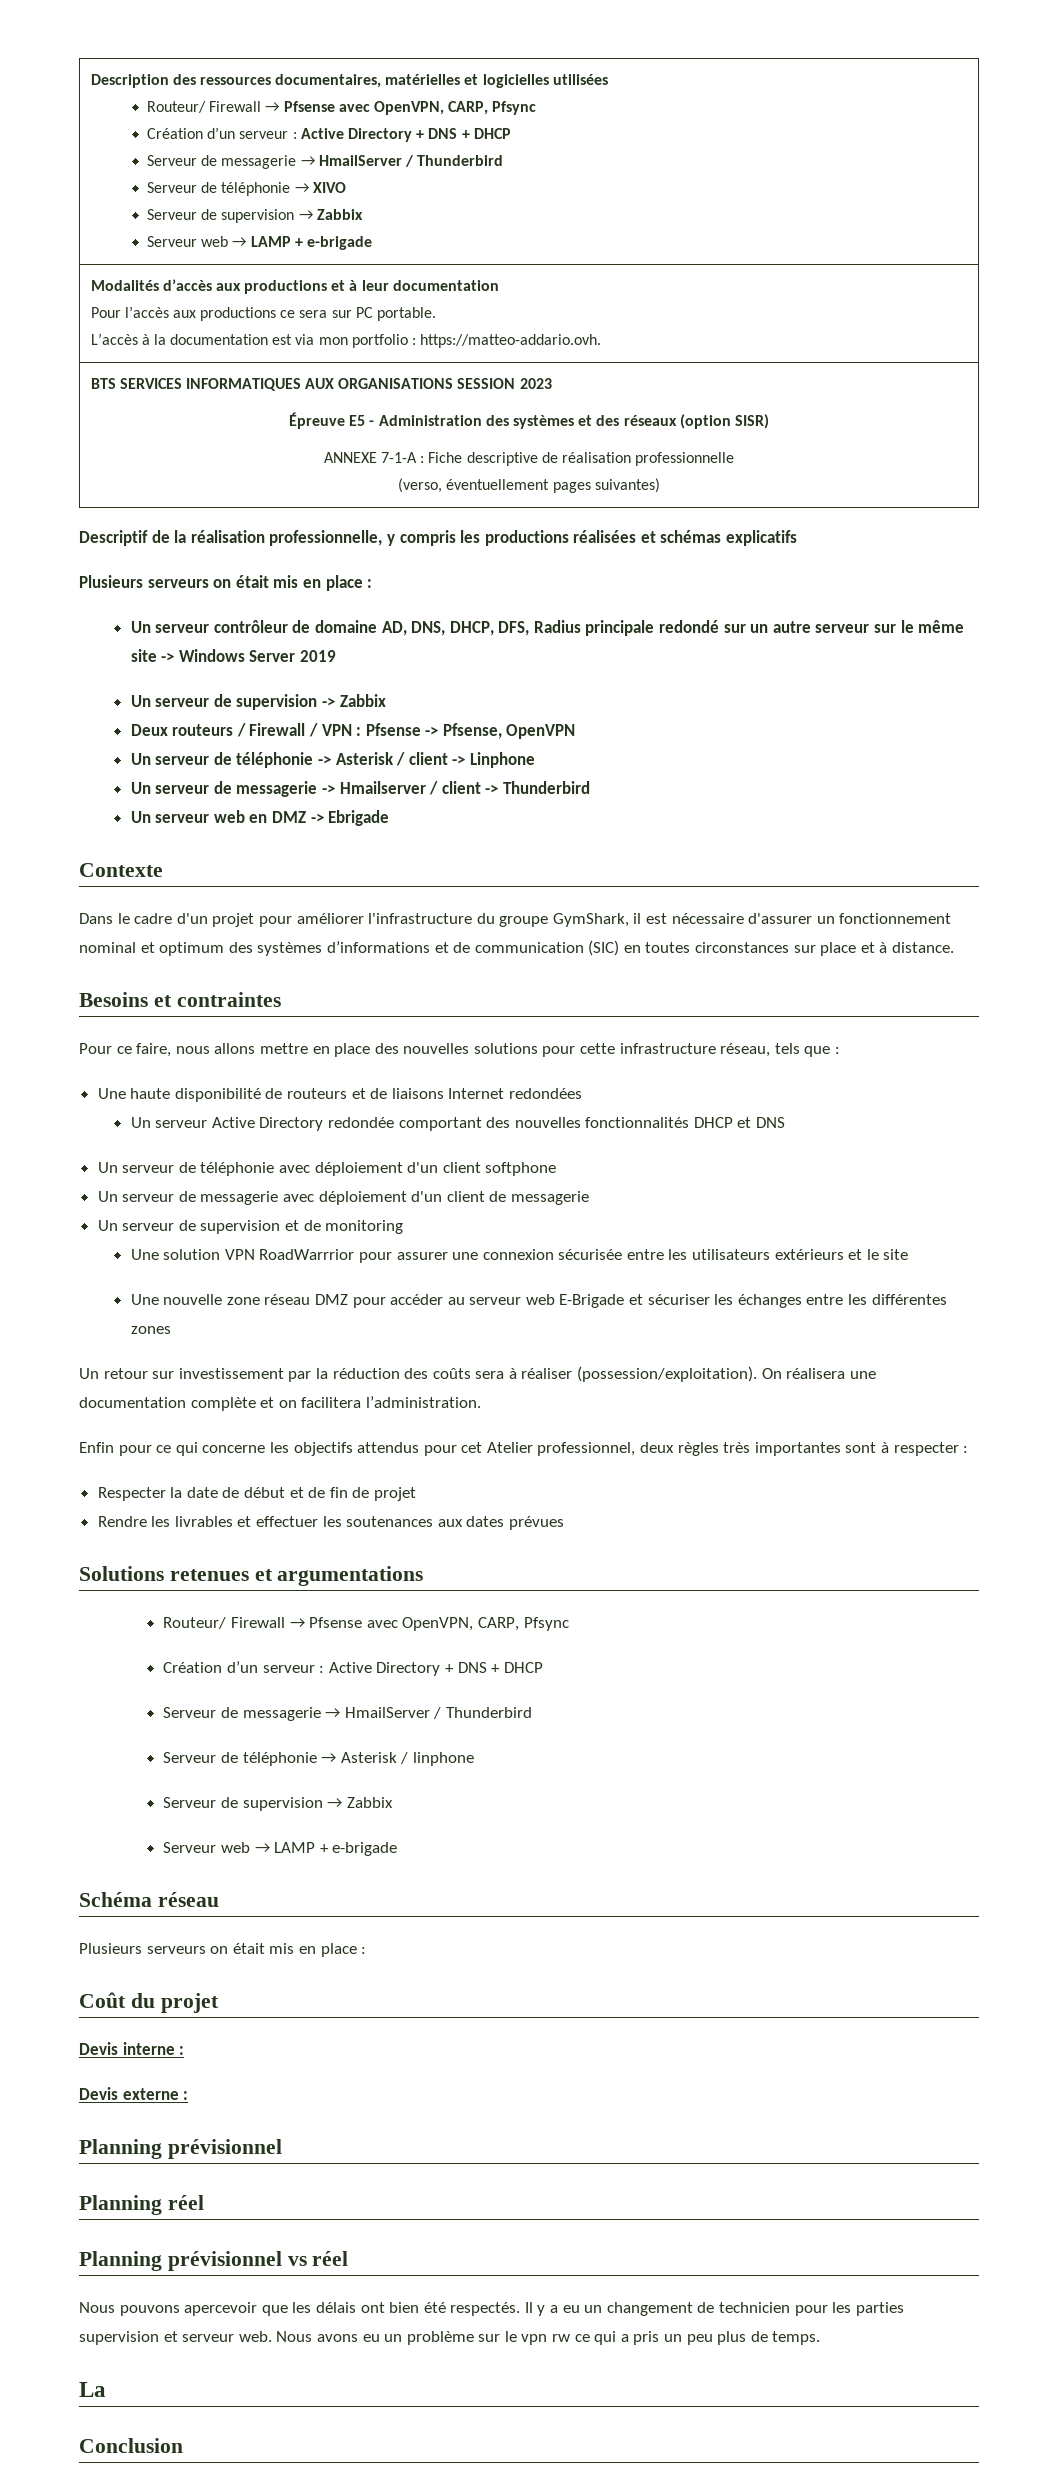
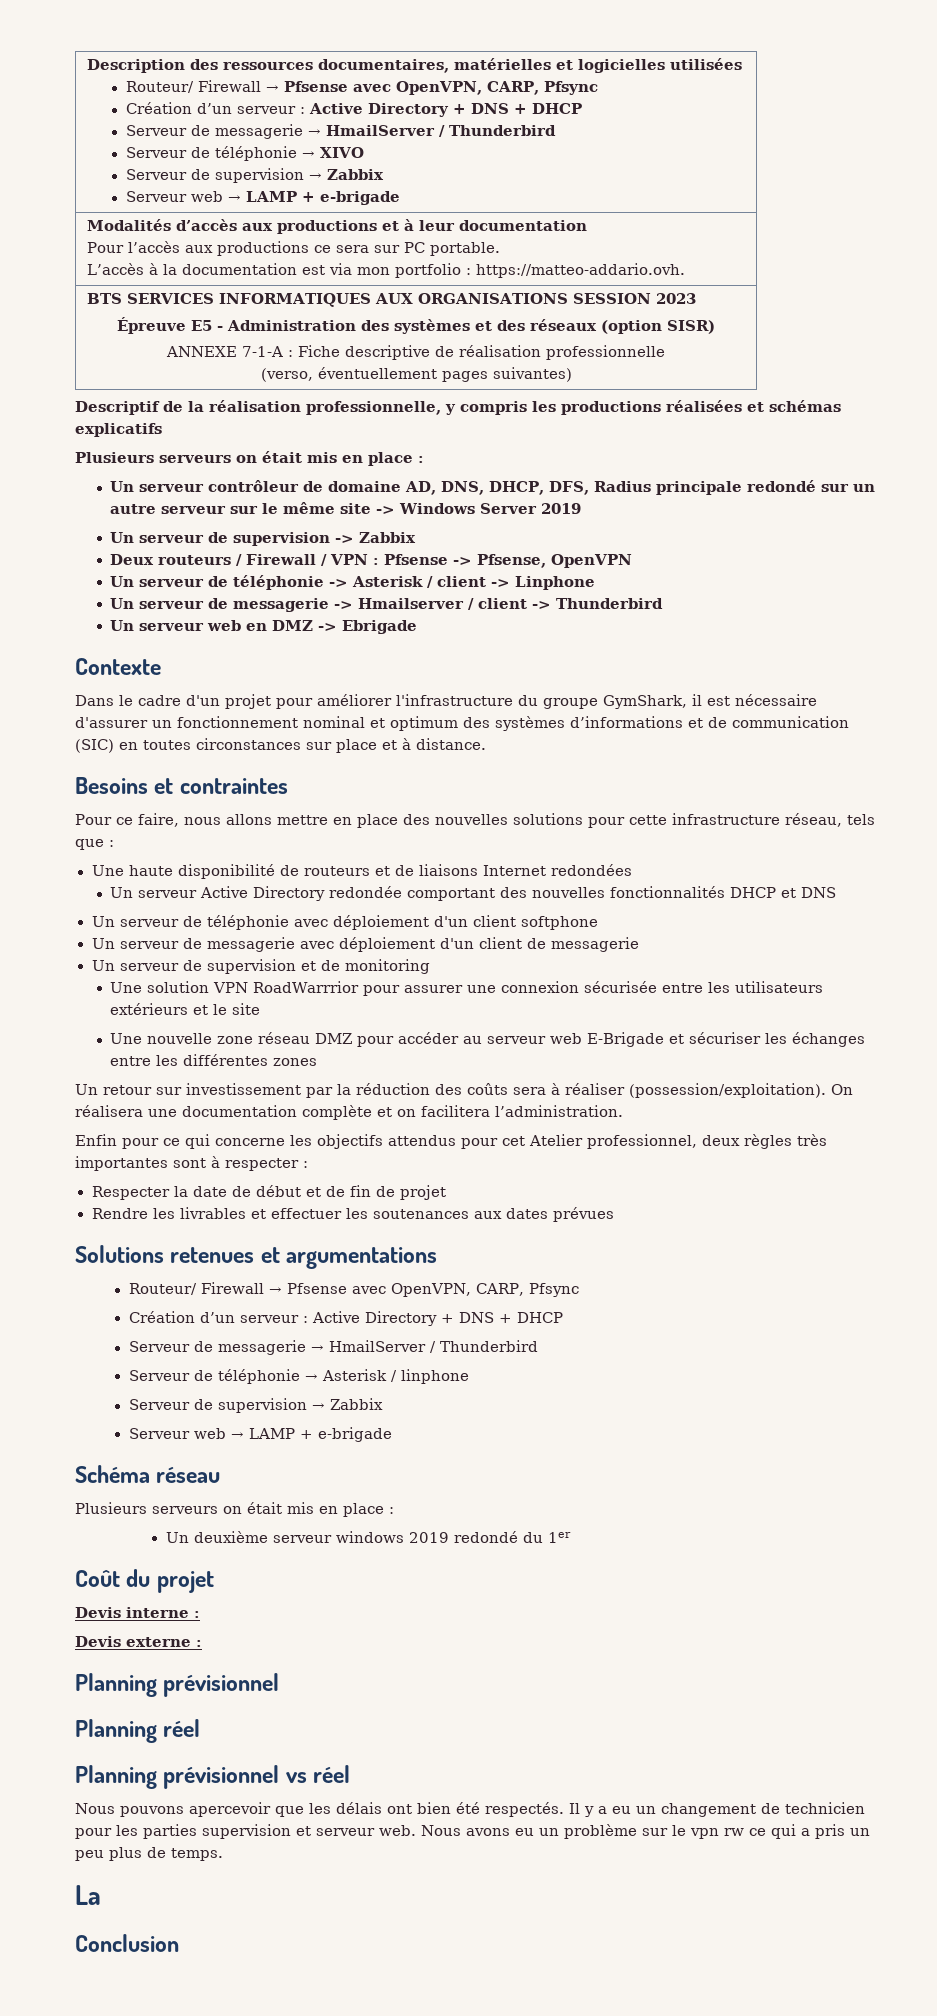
+ Un deuxième serveur windows 2019 redondé du 1er

